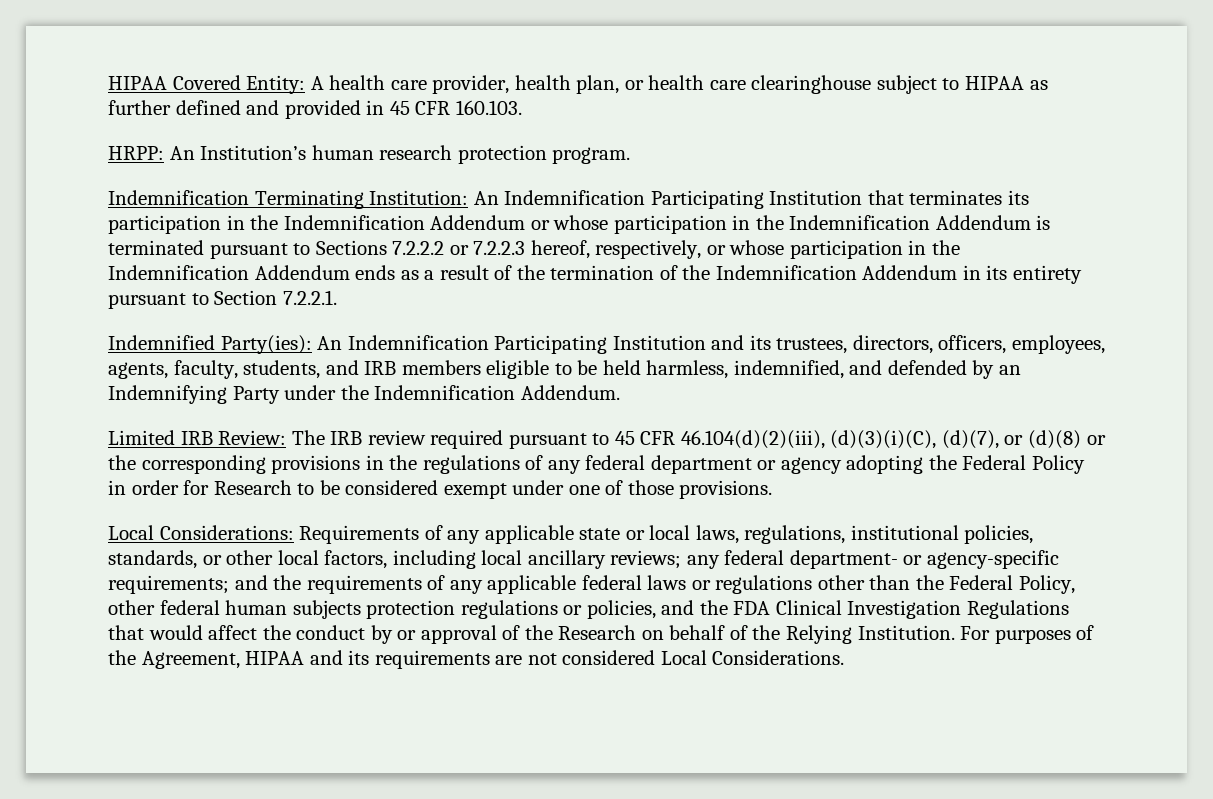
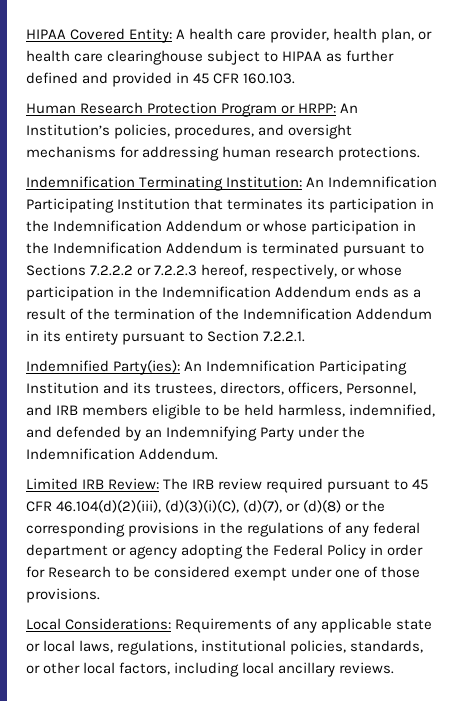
- HRPP: An Institution’s human research protection program.
+ Human Research Protection Program or HRPP: An Institution’s policies, procedures, and oversight mechanisms for addressing human research protections.
- Indemnified Party(ies): An Indemnification Participating Institution and its trustees, directors, officers, employees, agents, faculty, students, and IRB members eligible to be held harmless, indemnified, and defended by an Indemnifying Party under the Indemnification Addendum.
+ Indemnified Party(ies): An Indemnification Participating Institution and its trustees, directors, officers, Personnel, and IRB members eligible to be held harmless, indemnified, and defended by an Indemnifying Party under the Indemnification Addendum.
- Local Considerations: Requirements of any applicable state or local laws, regulations, institutional policies, standards, or other local factors, including local ancillary reviews; any federal department- or agency-specific requirements; and the requirements of any applicable federal laws or regulations other than the Federal Policy, other federal human subjects protection regulations or policies, and the FDA Clinical Investigation Regulations that would affect the conduct by or approval of the Research on behalf of the Relying Institution. For purposes of the Agreement, HIPAA and its requirements are not considered Local Considerations.
+ Local Considerations: Requirements of any applicable state or local laws, regulations, institutional policies, standards, or other local factors, including local ancillary reviews.

